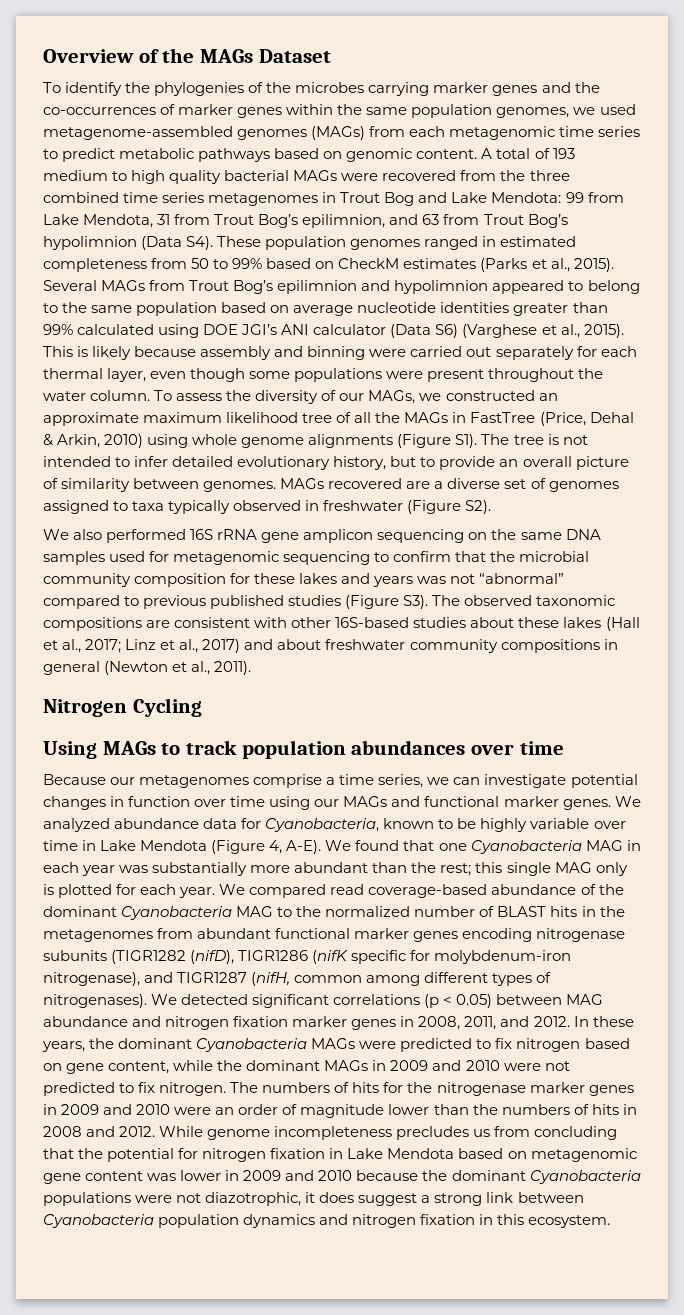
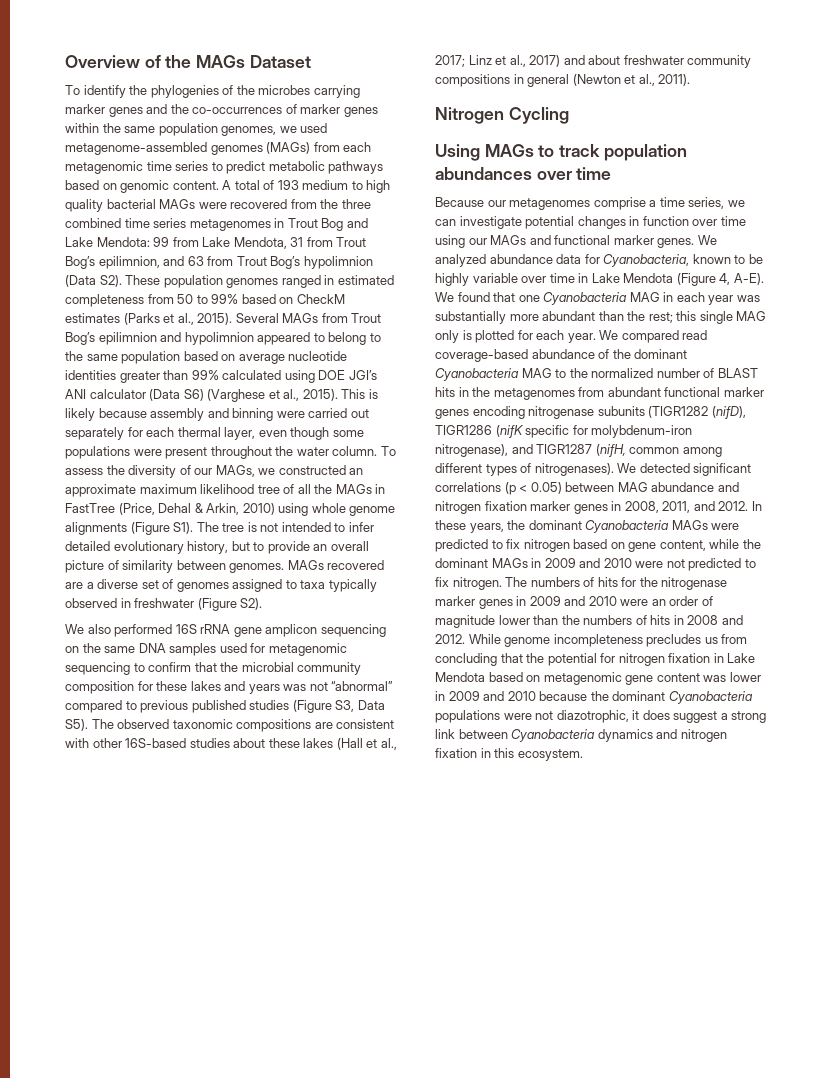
- A total of 193 medium to high quality bacterial MAGs were recovered from the three combined time series metagenomes in Trout Bog and Lake Mendota: 99 from Lake Mendota, 31 from Trout Bog’s epilimnion, and 63 from Trout Bog’s hypolimnion (Data S4). These population genomes ranged in estimated completeness from 50 to 99% based on CheckM estimates (Parks et al., 2015).
+ A total of 193 medium to high quality bacterial MAGs were recovered from the three combined time series metagenomes in Trout Bog and Lake Mendota: 99 from Lake Mendota, 31 from Trout Bog’s epilimnion, and 63 from Trout Bog’s hypolimnion (Data S2). These population genomes ranged in estimated completeness from 50 to 99% based on CheckM estimates (Parks et al., 2015).
- We also performed 16S rRNA gene amplicon sequencing on the same DNA samples used for metagenomic sequencing to confirm that the microbial community composition for these lakes and years was not “abnormal” compared to previous published studies (Figure S3). The observed taxonomic compositions are consistent with other 16S-based studies about these lakes (Hall et al., 2017;
+ We also performed 16S rRNA gene amplicon sequencing on the same DNA samples used for metagenomic sequencing to confirm that the microbial community composition for these lakes and years was not “abnormal” compared to previous published studies (Figure S3, Data S5). The observed taxonomic compositions are consistent with other 16S-based studies about these lakes (Hall et al., 2017;
- While genome incompleteness precludes us from concluding that the potential for nitrogen fixation in Lake Mendota based on metagenomic gene content was lower in 2009 and 2010 because the dominant Cyanobacteria populations were not diazotrophic, it does suggest a strong link between Cyanobacteria population dynamics and nitrogen fixation in this ecosystem.
+ While genome incompleteness precludes us from concluding that the potential for nitrogen fixation in Lake Mendota based on metagenomic gene content was lower in 2009 and 2010 because the dominant Cyanobacteria populations were not diazotrophic, it does suggest a strong link between Cyanobacteria dynamics and nitrogen fixation in this ecosystem.

